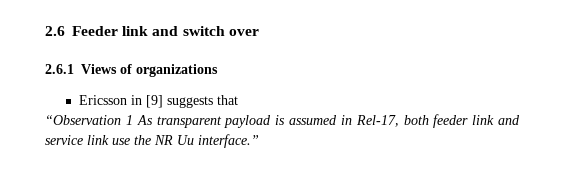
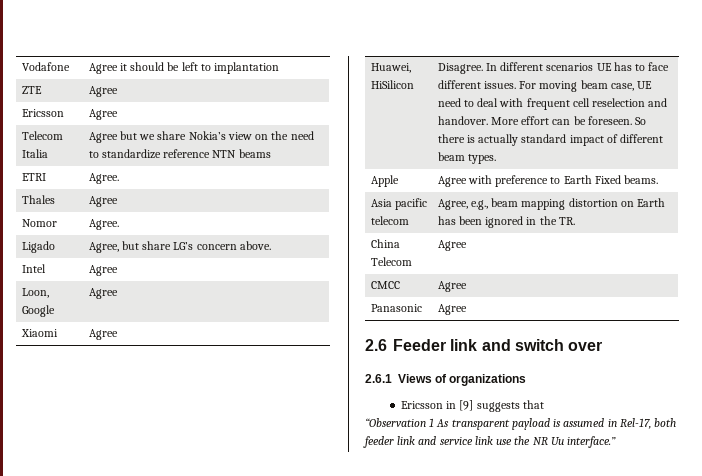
+ Vodafone | Agree it should be left to implantation
+ ZTE | Agree
+ Ericsson | Agree
+ Telecom Italia | Agree but we share Nokia’s view on the need to standardize reference NTN beams
+ ETRI | Agree.
+ Thales | Agree
+ Nomor | Agree.
+ Ligado | Agree, but share LG’s concern above.
+ Intel | Agree
+ Loon, Google | Agree
+ Xiaomi | Agree
+ Huawei, HiSilicon | Disagree. In different scenarios UE has to face different issues. For moving beam case, UE need to deal with frequent cell reselection and handover. More effort can be foreseen. So there is actually standard impact of different beam types.
+ Apple | Agree with preference to Earth Fixed beams.
+ Asia pacific telecom | Agree, e.g., beam mapping distortion on Earth has been ignored in the TR.
+ China Telecom | Agree
+ CMCC | Agree
+ Panasonic | Agree

